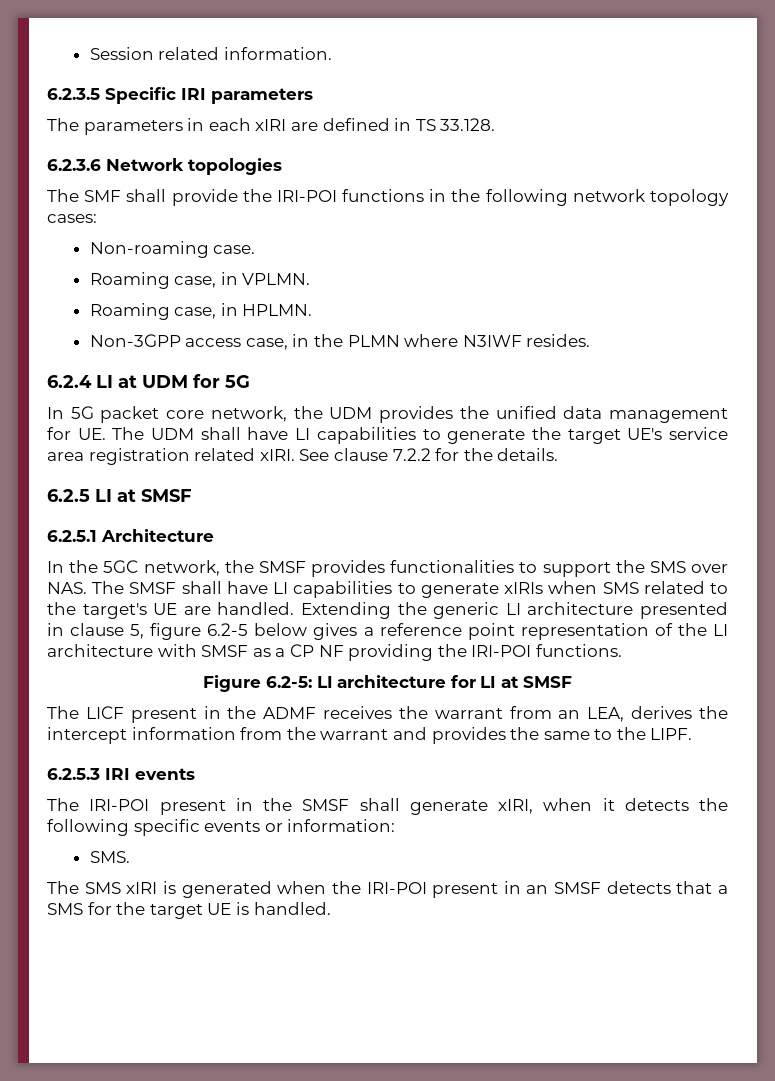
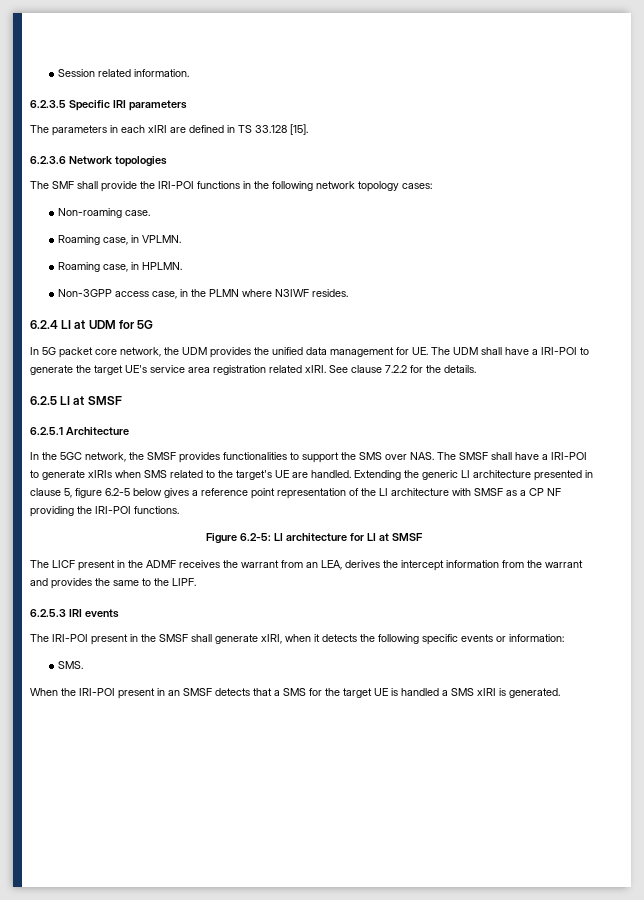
- The parameters in each xIRI are defined in TS 33.128.
+ The parameters in each xIRI are defined in TS 33.128 [15].
- In 5G packet core network, the UDM provides the unified data management for UE. The UDM shall have LI capabilities to generate the target UE's service area registration related xIRI.
+ In 5G packet core network, the UDM provides the unified data management for UE. The UDM shall have a IRI-POI to generate the target UE's service area registration related xIRI.
- In the 5GC network, the SMSF provides functionalities to support the SMS over NAS. The SMSF shall have LI capabilities to generate xIRIs when SMS related to the target's UE are handled.
+ In the 5GC network, the SMSF provides functionalities to support the SMS over NAS. The SMSF shall have a IRI-POI to generate xIRIs when SMS related to the target's UE are handled.
- The SMS xIRI is generated when the IRI-POI present in an SMSF detects that a SMS for the target UE is handled.
+ When the IRI-POI present in an SMSF detects that a SMS for the target UE is handled a SMS xIRI is generated.

